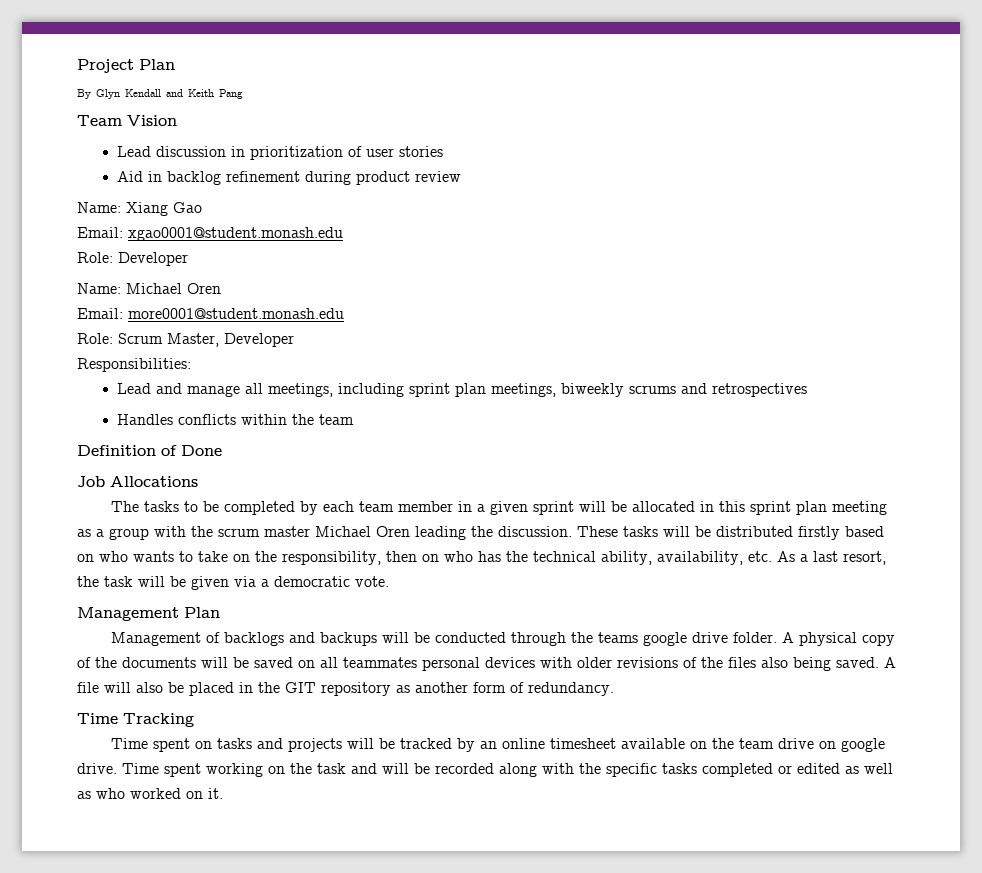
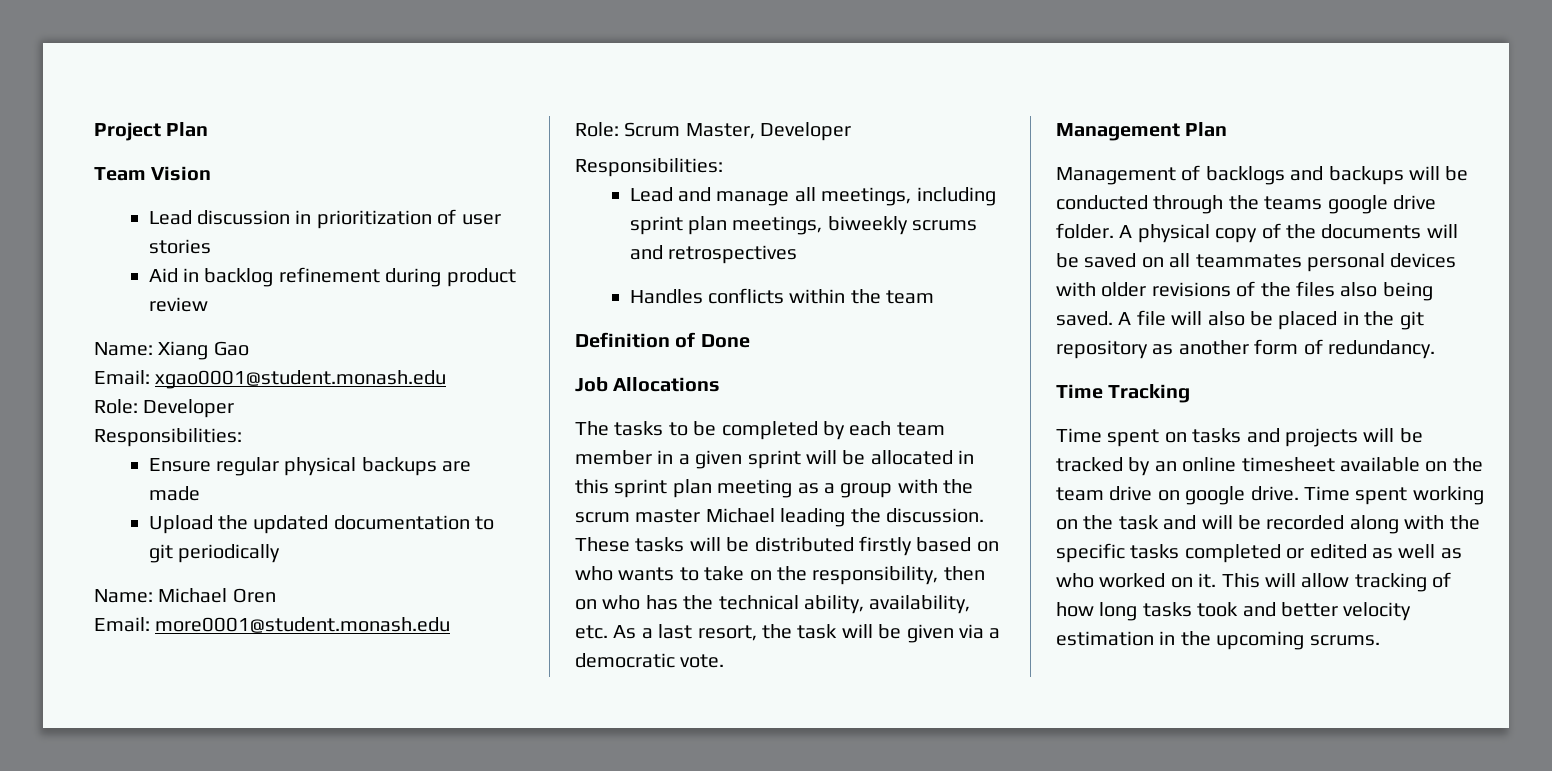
- By Glyn Kendall and Keith Pang
  Role: Developer
+ Responsibilities:
+ Ensure regular physical backups are made
+ Upload the updated documentation to git periodically
- The tasks to be completed by each team member in a given sprint will be allocated in this sprint plan meeting as a group with the scrum master Michael Oren leading the discussion.
+ The tasks to be completed by each team member in a given sprint will be allocated in this sprint plan meeting as a group with the scrum master Michael leading the discussion.
- A file will also be placed in the GIT repository as another form of redundancy.
+ A file will also be placed in the git repository as another form of redundancy.
+ This will allow tracking of how long tasks took and better velocity estimation in the upcoming scrums.

